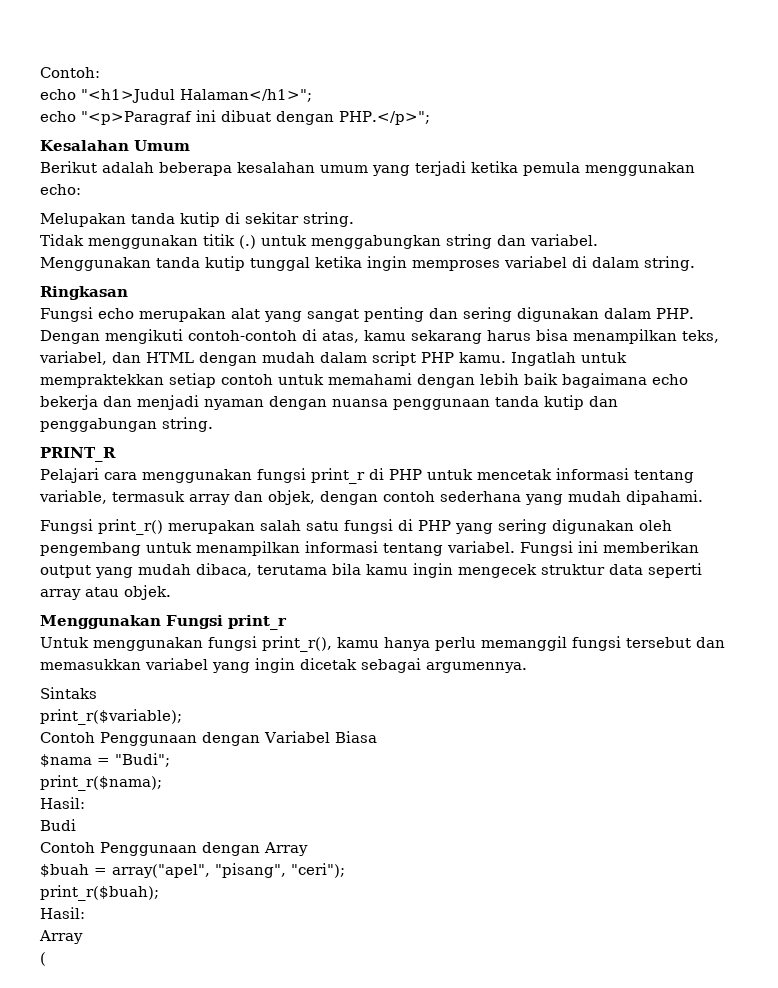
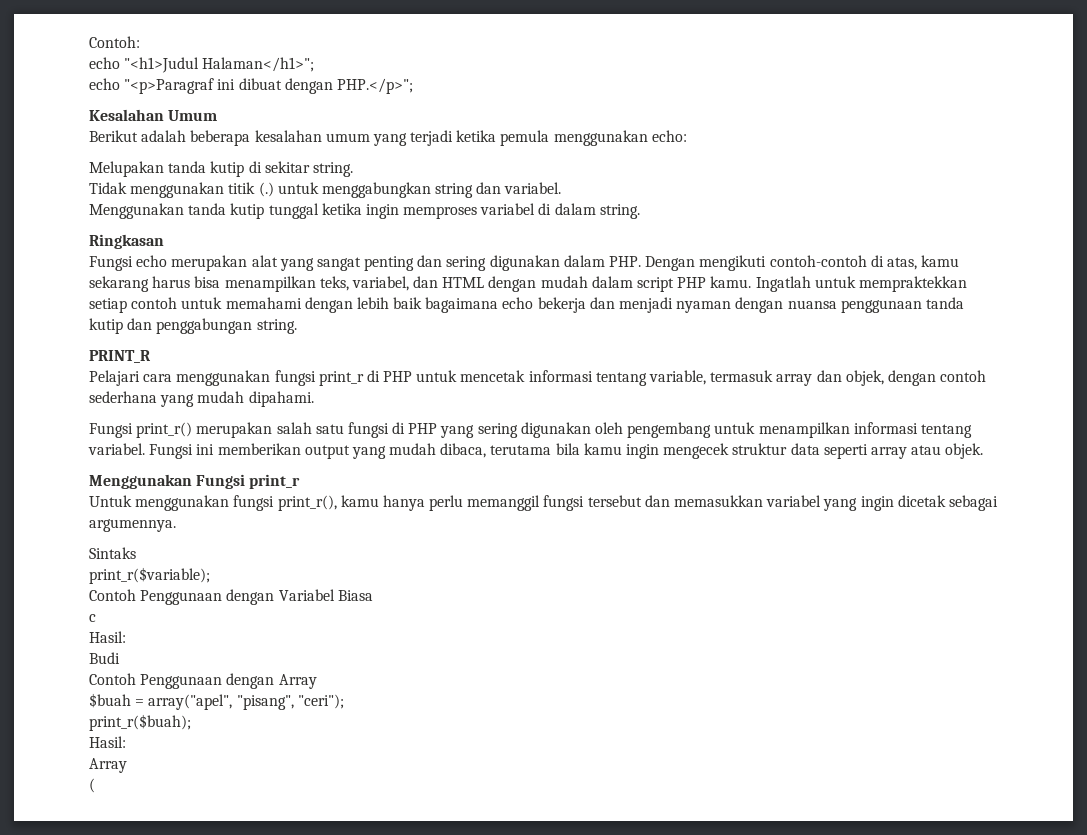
- $nama = "Budi";
- print_r($nama);
+ c

